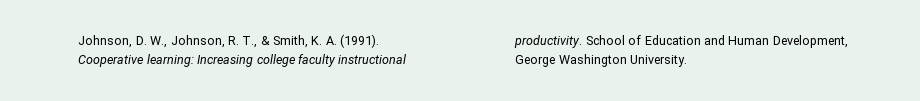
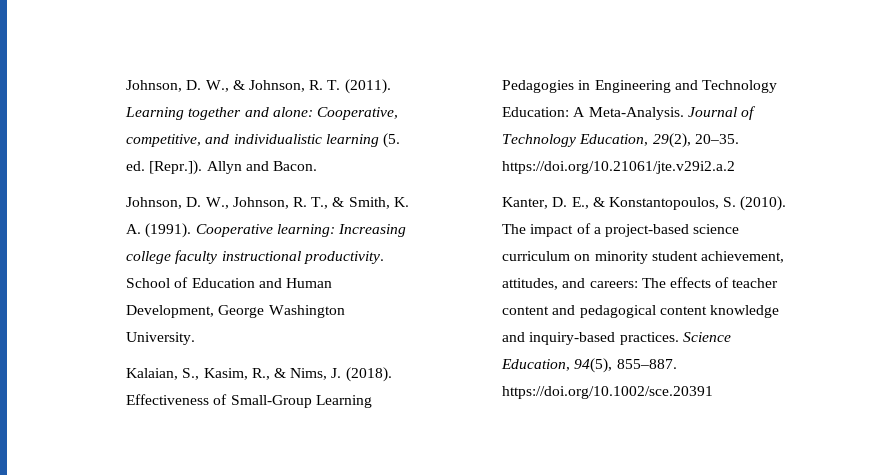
+ Johnson, D. W., & Johnson, R. T. (2011). Learning together and alone: Cooperative, competitive, and individualistic learning (5. ed. [Repr.]). Allyn and Bacon.
+ Kalaian, S., Kasim, R., & Nims, J. (2018). Effectiveness of Small-Group Learning Pedagogies in Engineering and Technology Education: A Meta-Analysis. Journal of Technology Education, 29(2), 20–35. https://doi.org/10.21061/jte.v29i2.a.2
+ Kanter, D. E., & Konstantopoulos, S. (2010). The impact of a project‐based science curriculum on minority student achievement, attitudes, and careers: The effects of teacher content and pedagogical content knowledge and inquiry‐based practices. Science Education, 94(5), 855–887. https://doi.org/10.1002/sce.20391

